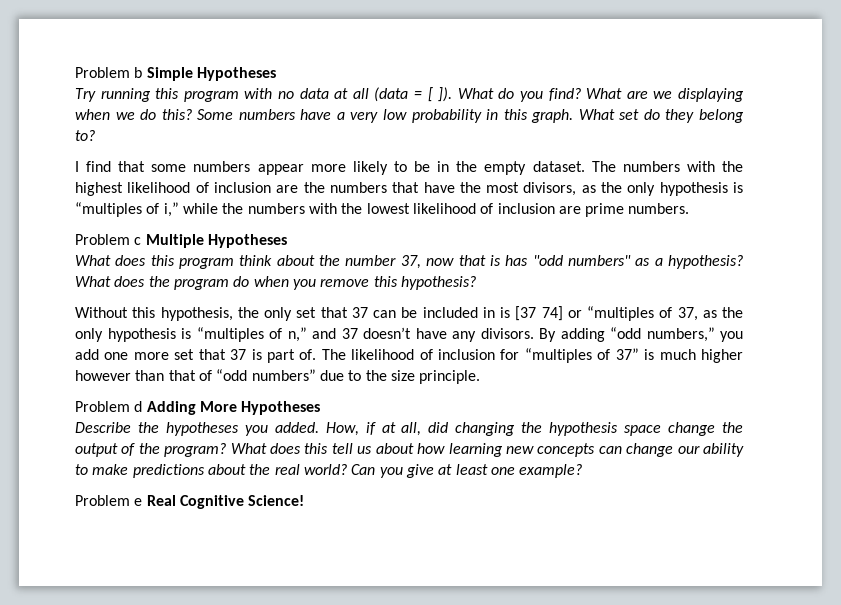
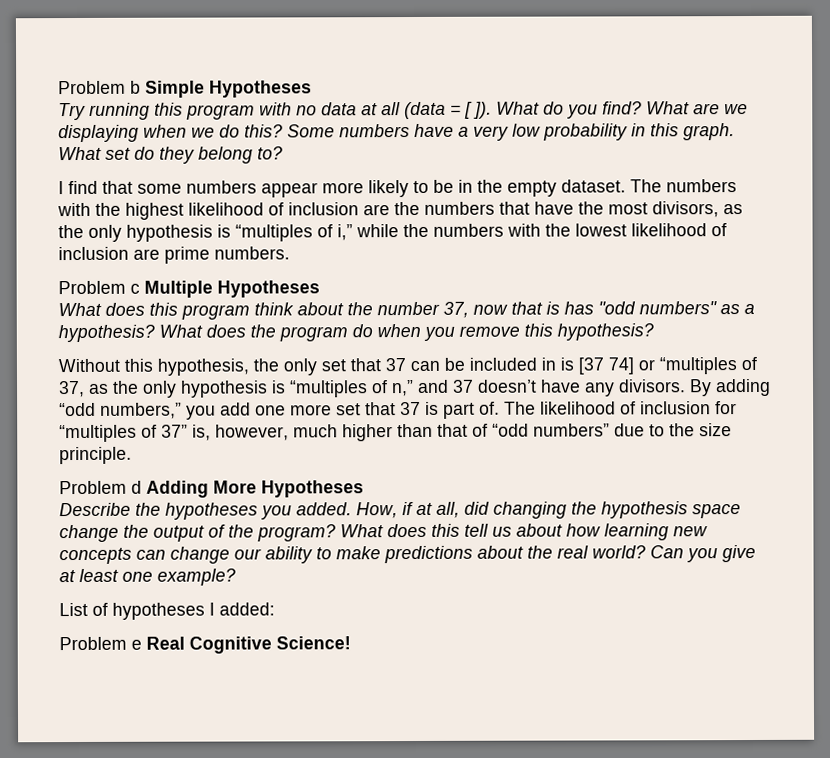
- The likelihood of inclusion for “multiples of 37” is much higher however than that of “odd numbers” due to the size principle.
+ The likelihood of inclusion for “multiples of 37” is, however, much higher than that of “odd numbers” due to the size principle.
+ List of hypotheses I added:

